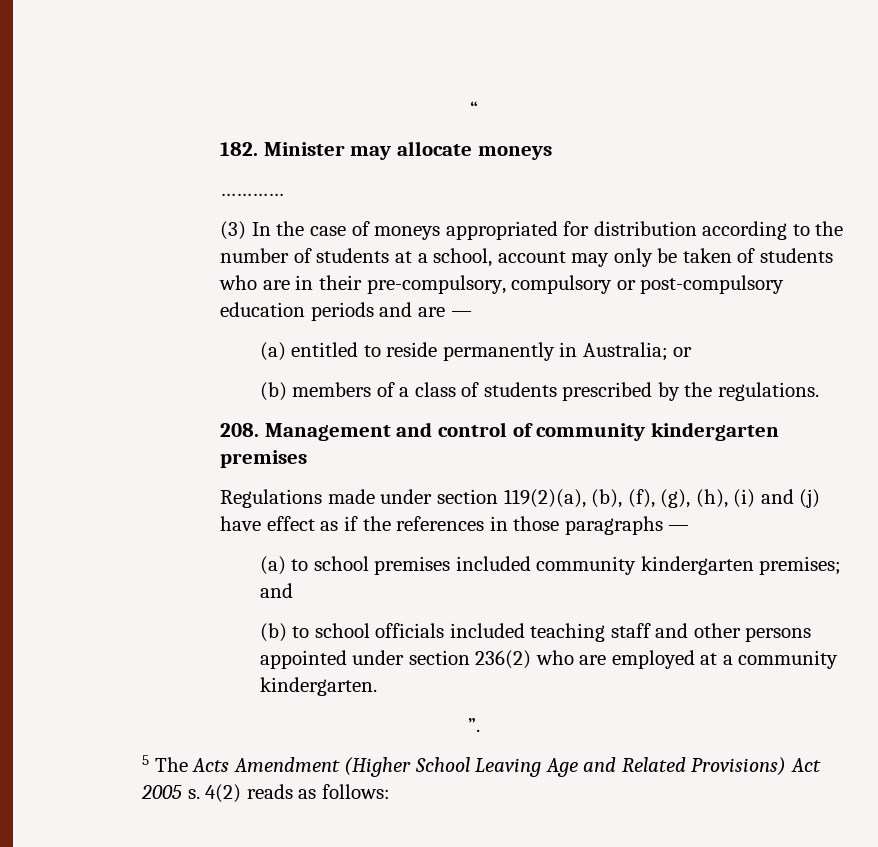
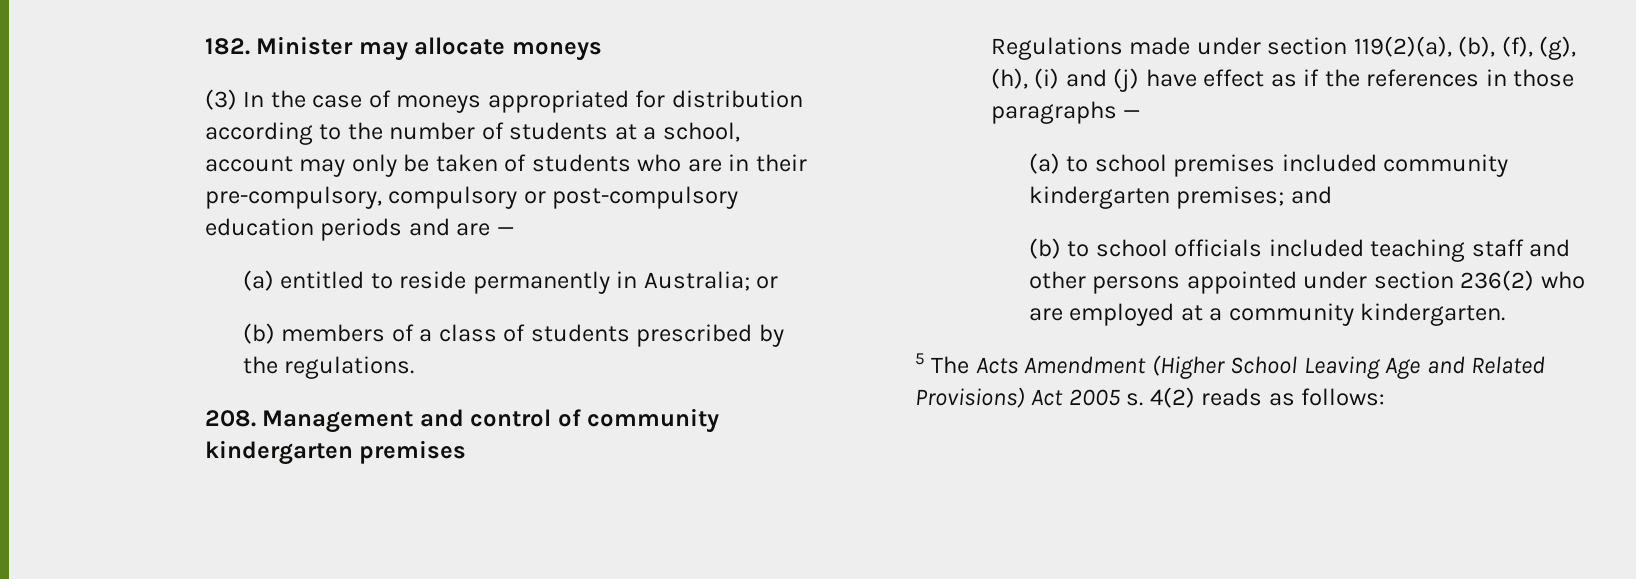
- “
- …………
- ”.

